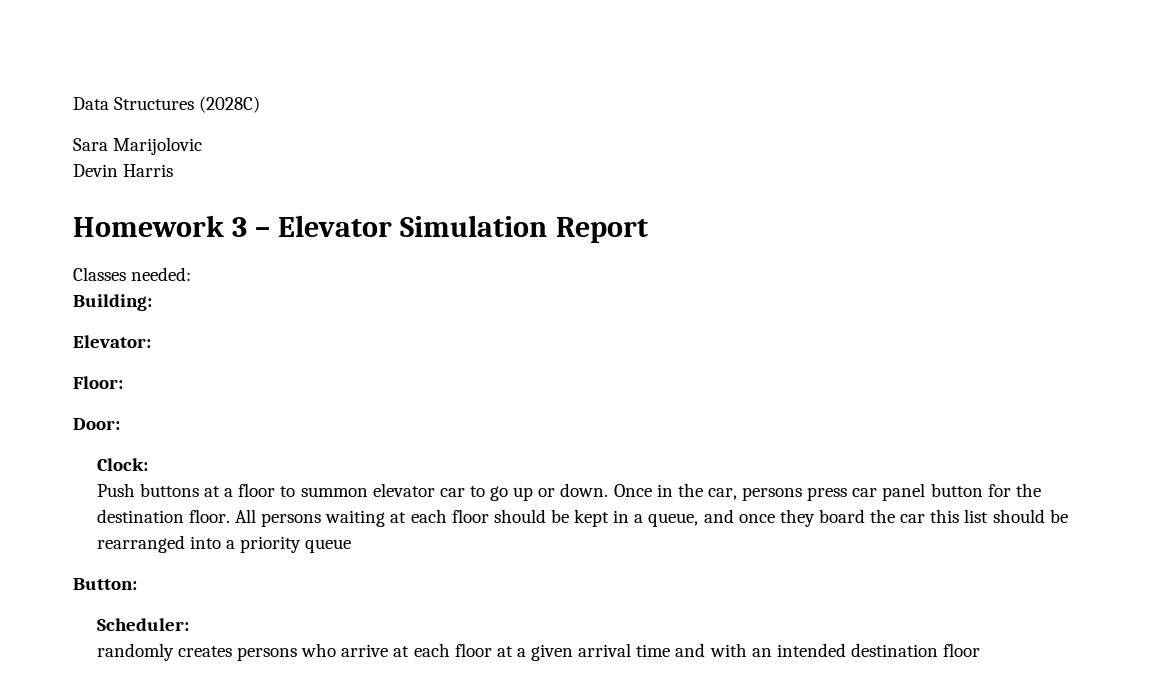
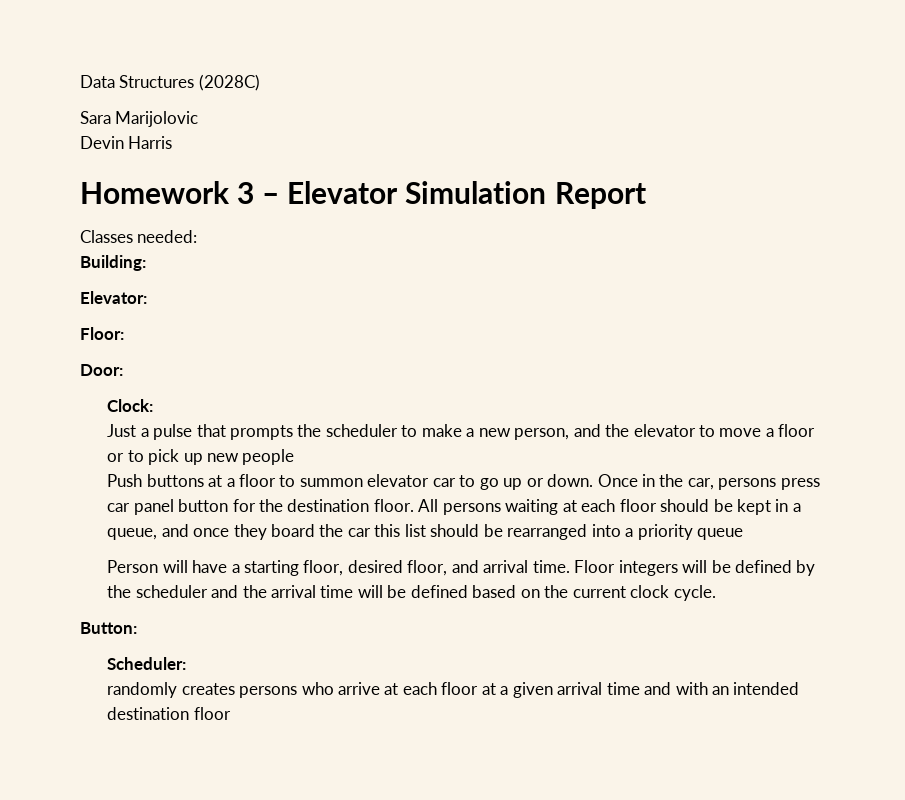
+ Just a pulse that prompts the scheduler to make a new person, and the elevator to move a floor or to pick up new people
+ Person will have a starting floor, desired floor, and arrival time. Floor integers will be defined by the scheduler and the arrival time will be defined based on the current clock cycle.

